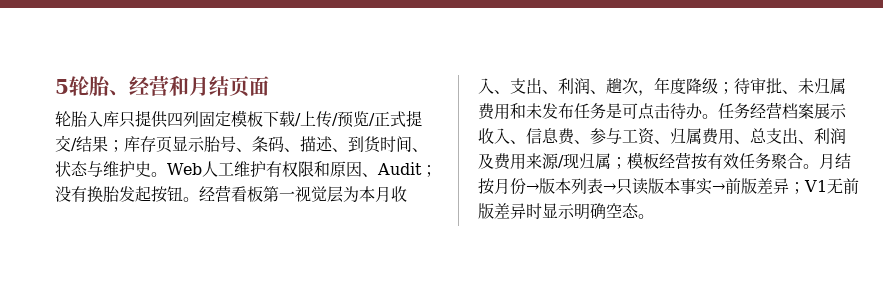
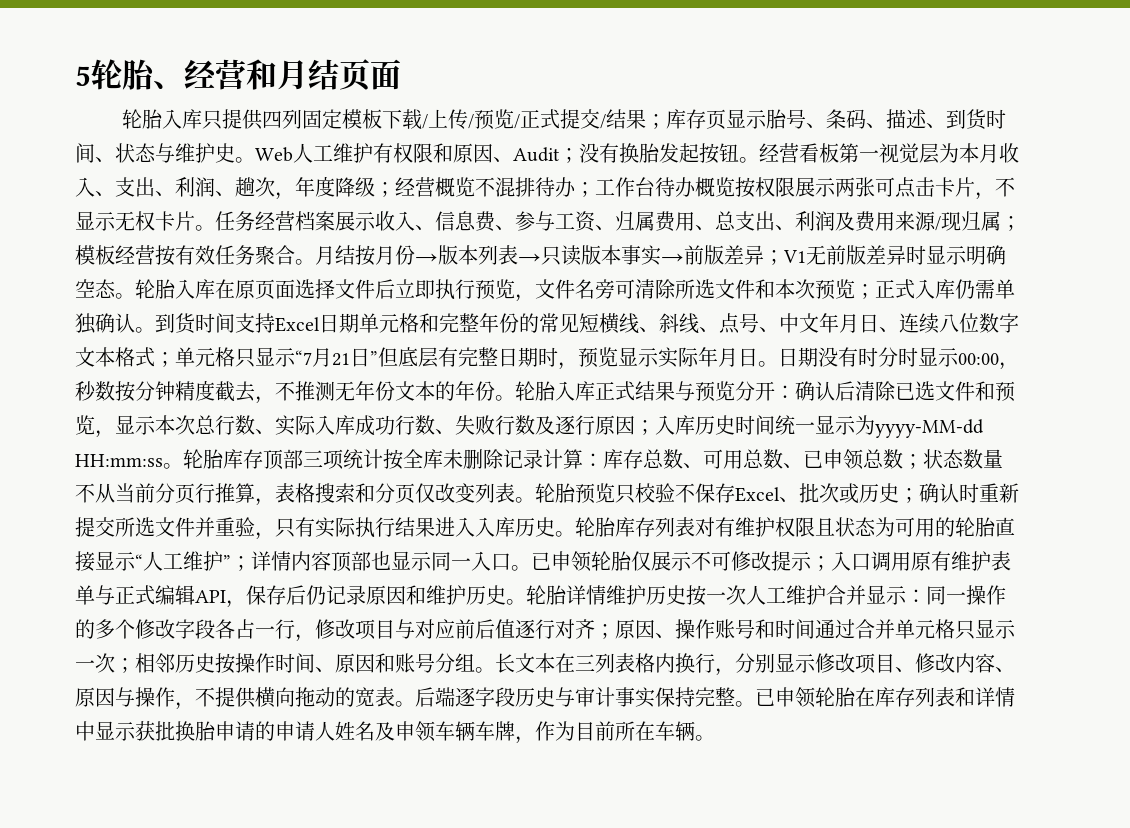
- 经营看板第一视觉层为本月收入、支出、利润、趟次，年度降级；待审批、未归属费用和未发布任务是可点击待办。
+ 经营看板第一视觉层为本月收入、支出、利润、趟次，年度降级；经营概览不混排待办；工作台待办概览按权限展示两张可点击卡片，不显示无权卡片。
+ 轮胎入库在原页面选择文件后立即执行预览，文件名旁可清除所选文件和本次预览；正式入库仍需单独确认。到货时间支持Excel日期单元格和完整年份的常见短横线、斜线、点号、中文年月日、连续八位数字文本格式；单元格只显示“7月21日”但底层有完整日期时，预览显示实际年月日。日期没有时分时显示00:00，秒数按分钟精度截去，不推测无年份文本的年份。轮胎入库正式结果与预览分开：确认后清除已选文件和预览，显示本次总行数、实际入库成功行数、失败行数及逐行原因；入库历史时间统一显示为yyyy-MM-dd HH:mm:ss。轮胎库存顶部三项统计按全库未删除记录计算：库存总数、可用总数、已申领总数；状态数量不从当前分页行推算，表格搜索和分页仅改变列表。轮胎预览只校验不保存Excel、批次或历史；确认时重新提交所选文件并重验，只有实际执行结果进入入库历史。轮胎库存列表对有维护权限且状态为可用的轮胎直接显示“人工维护”；详情内容顶部也显示同一入口。已申领轮胎仅展示不可修改提示；入口调用原有维护表单与正式编辑API，保存后仍记录原因和维护历史。轮胎详情维护历史按一次人工维护合并显示：同一操作的多个修改字段各占一行，修改项目与对应前后值逐行对齐；原因、操作账号和时间通过合并单元格只显示一次；相邻历史按操作时间、原因和账号分组。长文本在三列表格内换行，分别显示修改项目、修改内容、原因与操作，不提供横向拖动的宽表。后端逐字段历史与审计事实保持完整。已申领轮胎在库存列表和详情中显示获批换胎申请的申请人姓名及申领车辆车牌，作为目前所在车辆。

